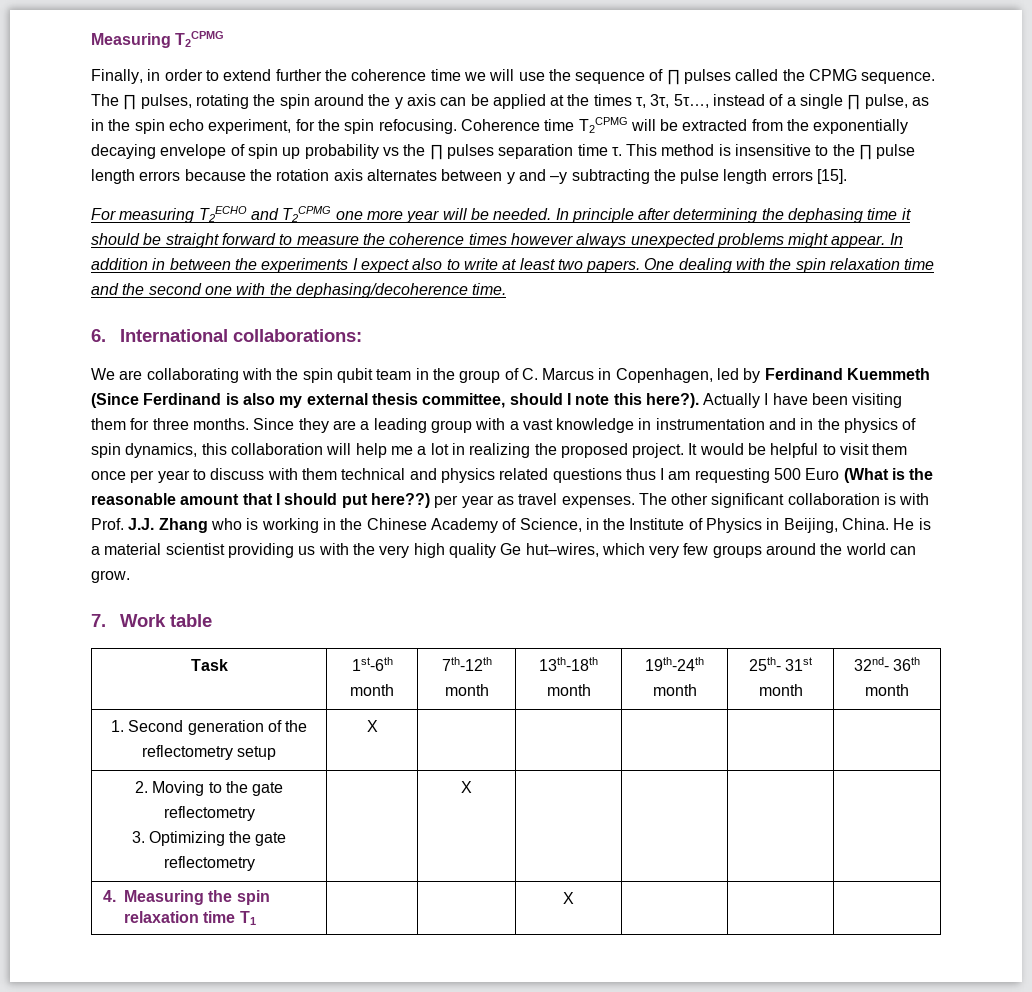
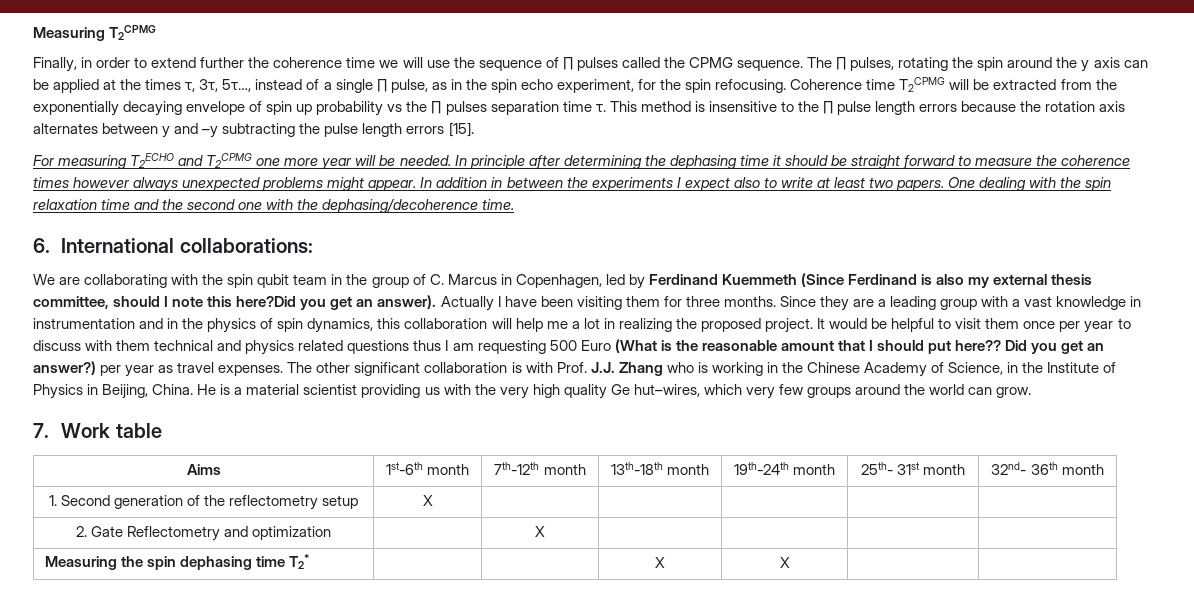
- We are collaborating with the spin qubit team in the group of C. Marcus in Copenhagen, led by Ferdinand Kuemmeth (Since Ferdinand is also my external thesis committee, should I note this here?).
+ We are collaborating with the spin qubit team in the group of C. Marcus in Copenhagen, led by Ferdinand Kuemmeth (Since Ferdinand is also my external thesis committee, should I note this here?Did you get an answer).
- It would be helpful to visit them once per year to discuss with them technical and physics related questions thus I am requesting 500 Euro (What is the reasonable amount that I should put here??) per year as travel expenses.
+ It would be helpful to visit them once per year to discuss with them technical and physics related questions thus I am requesting 500 Euro (What is the reasonable amount that I should put here?? Did you get an answer?) per year as travel expenses.
- Task | 1st-6th month | 7th-12th month | 13th-18th month | 19th-24th month | 25th- 31st month | 32nd- 36th month
+ Aims | 1st-6th month | 7th-12th month | 13th-18th month | 19th-24th month | 25th- 31st month | 32nd- 36th month
- 2. Moving to the gate reflectometry
- 3. Optimizing the gate reflectometry | | X | | | |
+ 2. Gate Reflectometry and optimization | | X | | | |
- 4. Measuring the spin relaxation time T1 | | | X | | |
+ Measuring the spin dephasing time T2* | | | X | X | |

